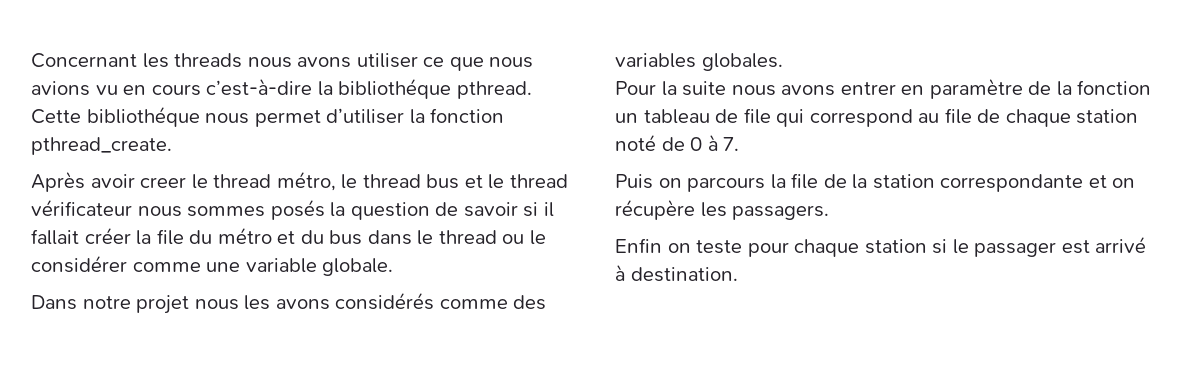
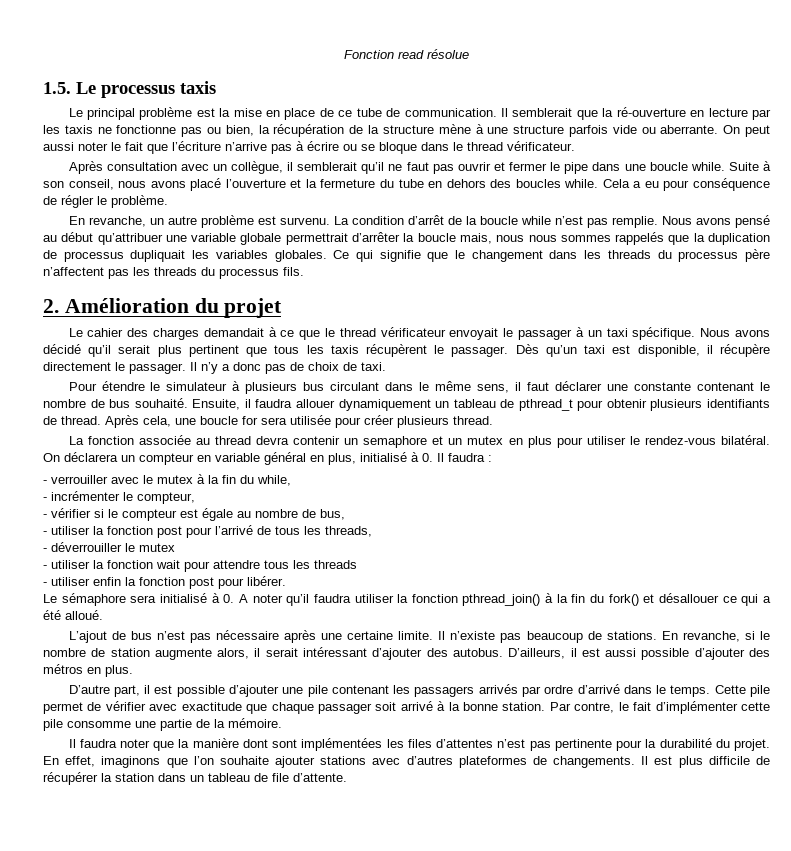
- Concernant les threads nous avons utiliser ce que nous avions vu en cours c’est-à-dire la bibliothéque pthread. Cette bibliothéque nous permet d’utiliser la fonction pthread_create.
- Après avoir creer le thread métro, le thread bus et le thread vérificateur nous sommes posés la question de savoir si il fallait créer la file du métro et du bus dans le thread ou le considérer comme une variable globale.
- Dans notre projet nous les avons considérés comme des variables globales.
- Pour la suite nous avons entrer en paramètre de la fonction un tableau de file qui correspond au file de chaque station noté de 0 à 7.
- Puis on parcours la file de la station correspondante et on récupère les passagers.
- Enfin on teste pour chaque station si le passager est arrivé à destination.
+ Fonction read résolue
+ 1.5. Le processus taxis
+ Le principal problème est la mise en place de ce tube de communication. Il semblerait que la ré-ouverture en lecture par les taxis ne fonctionne pas ou bien, la récupération de la structure mène à une structure parfois vide ou aberrante. On peut aussi noter le fait que l’écriture n’arrive pas à écrire ou se bloque dans le thread vérificateur.
+ Après consultation avec un collègue, il semblerait qu’il ne faut pas ouvrir et fermer le pipe dans une boucle while. Suite à son conseil, nous avons placé l’ouverture et la fermeture du tube en dehors des boucles while. Cela a eu pour conséquence de régler le problème.
+ En revanche, un autre problème est survenu. La condition d’arrêt de la boucle while n’est pas remplie. Nous avons pensé au début qu’attribuer une variable globale permettrait d’arrêter la boucle mais, nous nous sommes rappelés que la duplication de processus dupliquait les variables globales. Ce qui signifie que le changement dans les threads du processus père n’affectent pas les threads du processus fils.
+ 2. Amélioration du projet
+ Le cahier des charges demandait à ce que le thread vérificateur envoyait le passager à un taxi spécifique. Nous avons décidé qu’il serait plus pertinent que tous les taxis récupèrent le passager. Dès qu’un taxi est disponible, il récupère directement le passager. Il n’y a donc pas de choix de taxi.
+ Pour étendre le simulateur à plusieurs bus circulant dans le même sens, il faut déclarer une constante contenant le nombre de bus souhaité. Ensuite, il faudra allouer dynamiquement un tableau de pthread_t pour obtenir plusieurs identifiants de thread. Après cela, une boucle for sera utilisée pour créer plusieurs thread.
+ La fonction associée au thread devra contenir un semaphore et un mutex en plus pour utiliser le rendez-vous bilatéral. On déclarera un compteur en variable général en plus, initialisé à 0. Il faudra :
+ - verrouiller avec le mutex à la fin du while,
+ - incrémenter le compteur,
+ - vérifier si le compteur est égale au nombre de bus,
+ - utiliser la fonction post pour l’arrivé de tous les threads,
+ - déverrouiller le mutex
+ - utiliser la fonction wait pour attendre tous les threads
+ - utiliser enfin la fonction post pour libérer.
+ Le sémaphore sera initialisé à 0. A noter qu’il faudra utiliser la fonction pthread_join() à la fin du fork() et désallouer ce qui a été alloué.
+ L’ajout de bus n’est pas nécessaire après une certaine limite. Il n’existe pas beaucoup de stations. En revanche, si le nombre de station augmente alors, il serait intéressant d’ajouter des autobus. D’ailleurs, il est aussi possible d’ajouter des métros en plus.
+ D’autre part, il est possible d’ajouter une pile contenant les passagers arrivés par ordre d’arrivé dans le temps. Cette pile permet de vérifier avec exactitude que chaque passager soit arrivé à la bonne station. Par contre, le fait d’implémenter cette pile consomme une partie de la mémoire.
+ Il faudra noter que la manière dont sont implémentées les files d’attentes n’est pas pertinente pour la durabilité du projet. En effet, imaginons que l’on souhaite ajouter stations avec d’autres plateformes de changements. Il est plus difficile de récupérer la station dans un tableau de file d’attente.

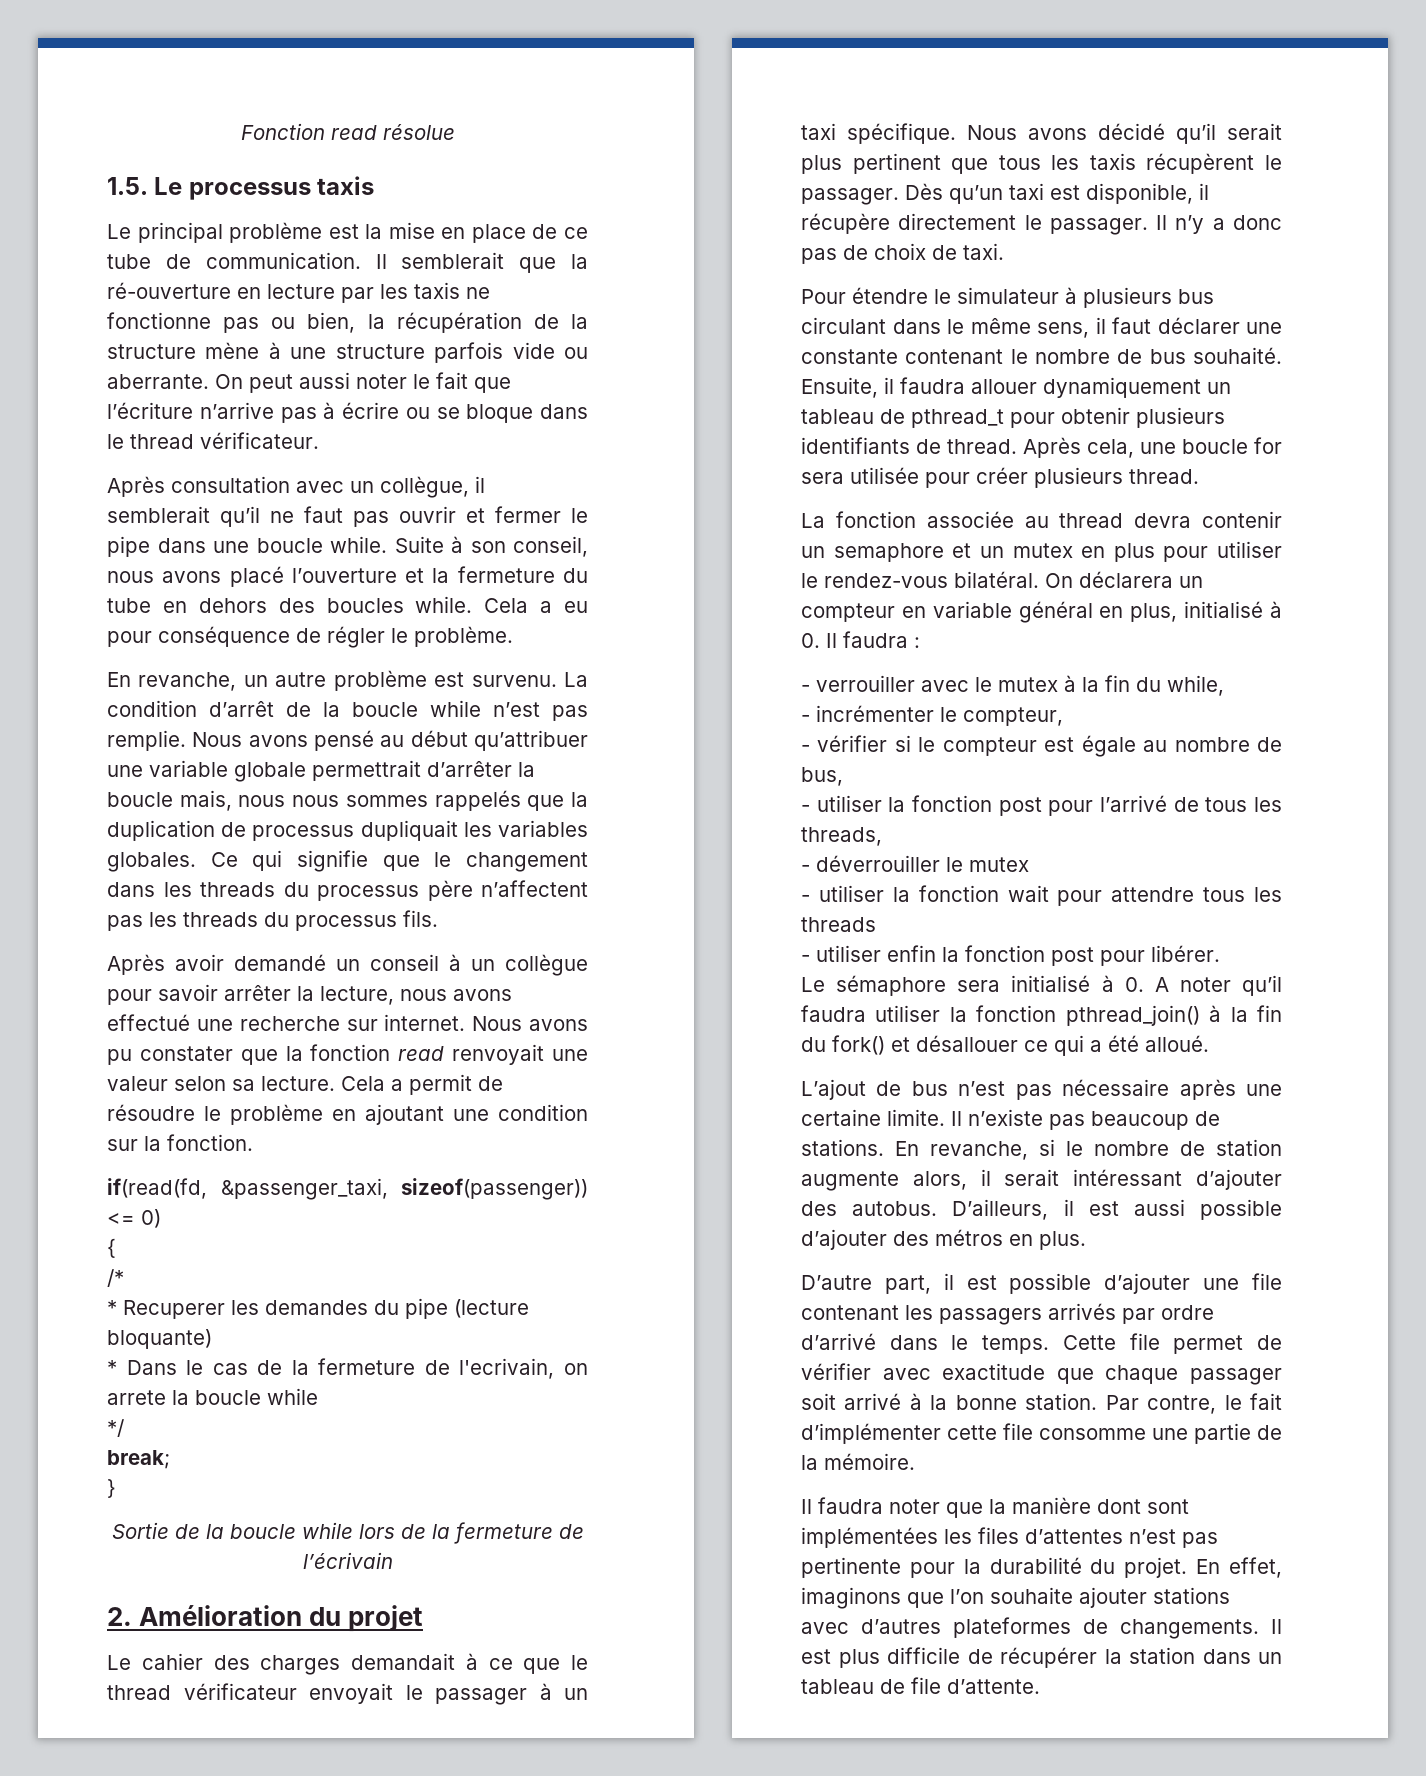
+ Après avoir demandé un conseil à un collègue pour savoir arrêter la lecture, nous avons effectué une recherche sur internet. Nous avons pu constater que la fonction read renvoyait une valeur selon sa lecture. Cela a permit de résoudre le problème en ajoutant une condition sur la fonction.
+ if(read(fd, &passenger_taxi, sizeof(passenger)) <= 0)
+ {
+ /*
+ * Recuperer les demandes du pipe (lecture bloquante)
+ * Dans le cas de la fermeture de l'ecrivain, on arrete la boucle while
+ */
+ break;
+ }
+ Sortie de la boucle while lors de la fermeture de l’écrivain
- D’autre part, il est possible d’ajouter une pile contenant les passagers arrivés par ordre d’arrivé dans le temps.
+ D’autre part, il est possible d’ajouter une file contenant les passagers arrivés par ordre d’arrivé dans le temps.
- Cette pile permet de vérifier avec exactitude que chaque passager soit arrivé à la bonne station.
+ Cette file permet de vérifier avec exactitude que chaque passager soit arrivé à la bonne station.
- Par contre, le fait d’implémenter cette pile consomme une partie de la mémoire.
+ Par contre, le fait d’implémenter cette file consomme une partie de la mémoire.

